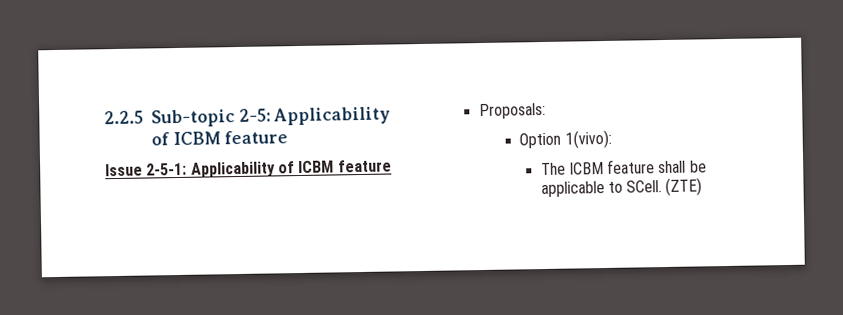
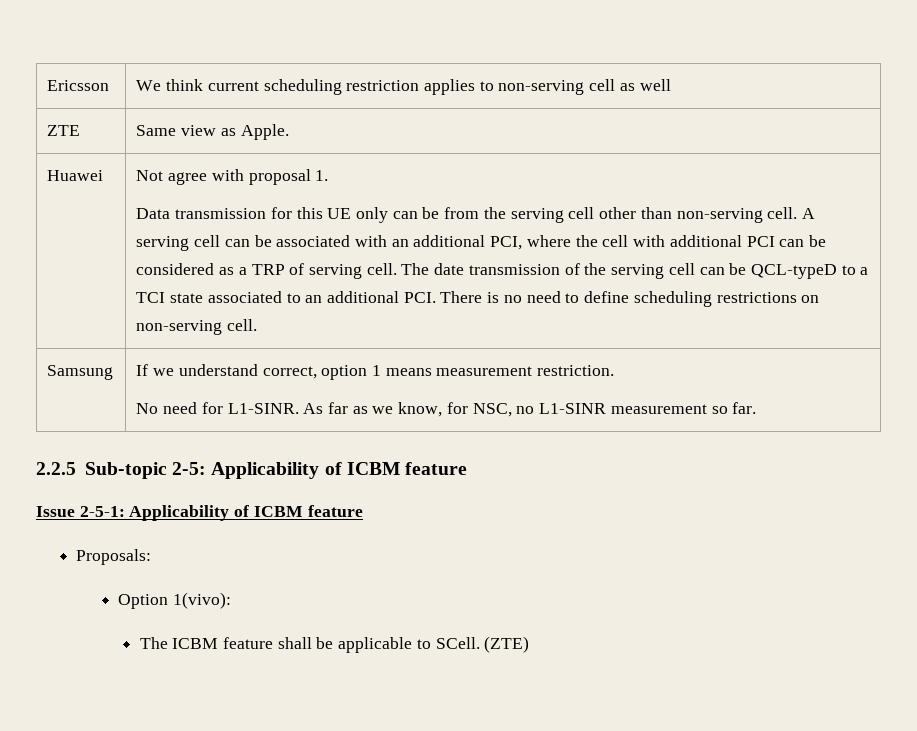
+ Ericsson | We think current scheduling restriction applies to non-serving cell as well
+ ZTE | Same view as Apple.
+ Huawei | Not agree with proposal 1.
+ Data transmission for this UE only can be from the serving cell other than non-serving cell. A serving cell can be associated with an additional PCI, where the cell with additional PCI can be considered as a TRP of serving cell. The date transmission of the serving cell can be QCL-typeD to a TCI state associated to an additional PCI. There is no need to define scheduling restrictions on non-serving cell.
+ Samsung | If we understand correct, option 1 means measurement restriction.
+ No need for L1-SINR. As far as we know, for NSC, no L1-SINR measurement so far.

